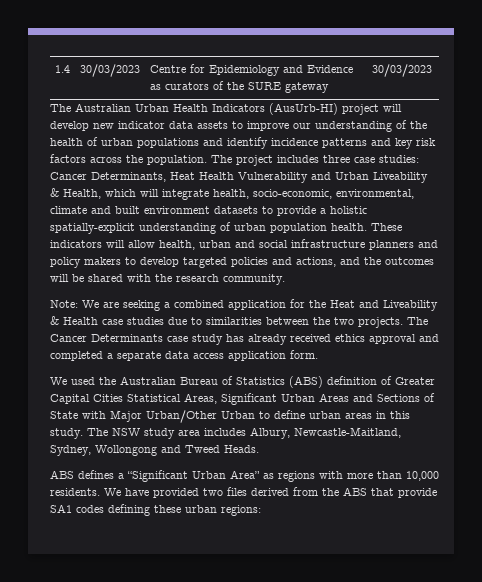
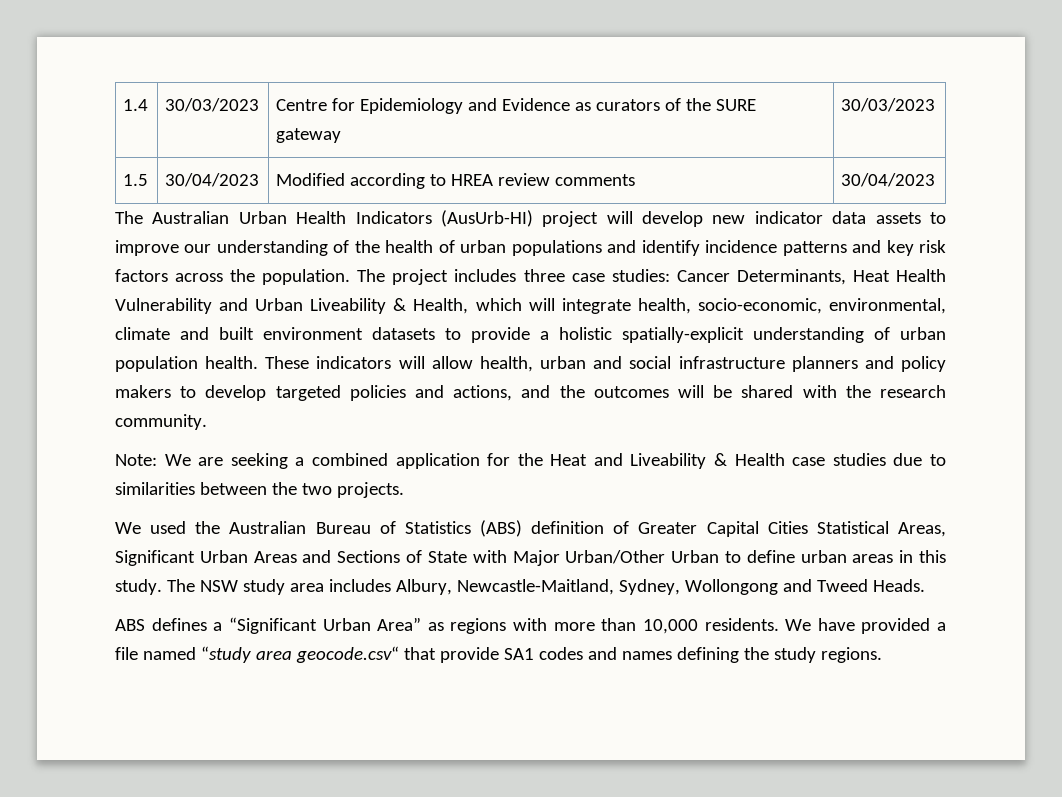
+ 1.5 | 30/04/2023 | Modified according to HREA review comments | 30/04/2023
- The Cancer Determinants case study has already received ethics approval and completed a separate data access application form.
- We have provided two files derived from the ABS that provide SA1 codes defining these urban regions:
+ We have provided a file named “study area geocode.csv“ that provide SA1 codes and names defining the study regions.

